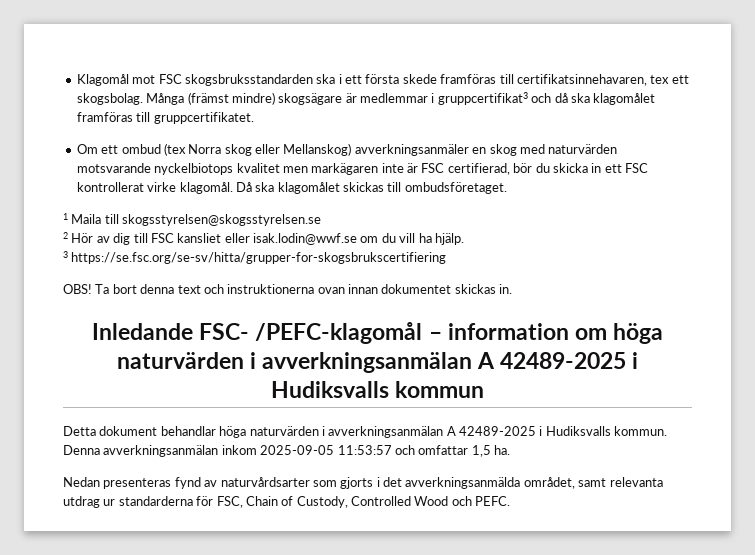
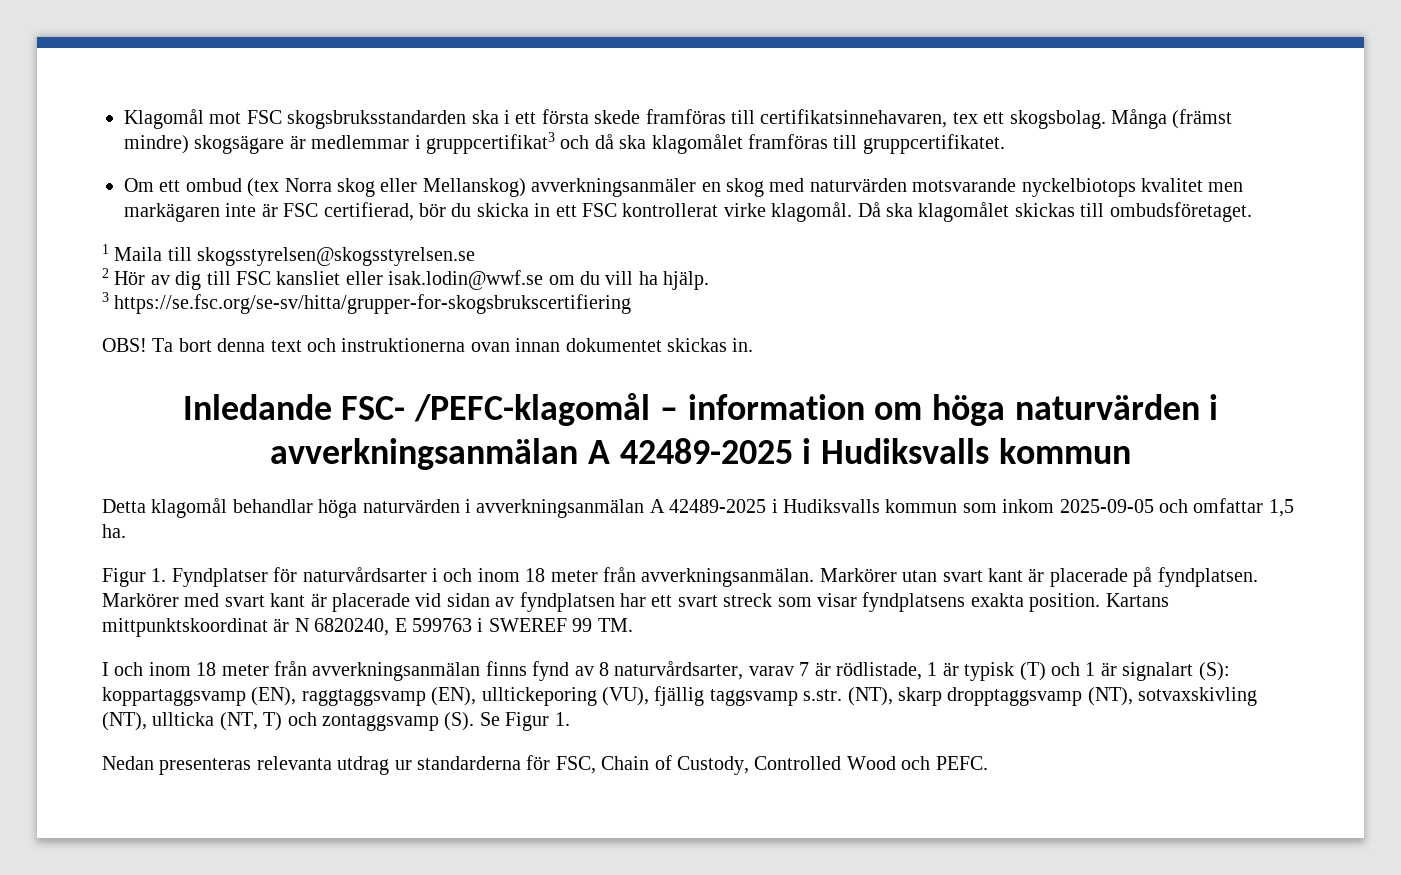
- Detta dokument behandlar höga naturvärden i avverkningsanmälan A 42489-2025 i Hudiksvalls kommun. Denna avverkningsanmälan inkom 2025-09-05 11:53:57 och omfattar 1,5 ha.
+ Detta klagomål behandlar höga naturvärden i avverkningsanmälan A 42489-2025 i Hudiksvalls kommun som inkom 2025-09-05 och omfattar 1,5 ha.
- Nedan presenteras fynd av naturvårdsarter som gjorts i det avverkningsanmälda området, samt relevanta utdrag ur standarderna för FSC, Chain of Custody, Controlled Wood och PEFC.
+ Figur 1. Fyndplatser för naturvårdsarter i och inom 18 meter från avverkningsanmälan. Markörer utan svart kant är placerade på fyndplatsen. Markörer med svart kant är placerade vid sidan av fyndplatsen har ett svart streck som visar fyndplatsens exakta position. Kartans mittpunktskoordinat är N 6820240, E 599763 i SWEREF 99 TM.
+ I och inom 18 meter från avverkningsanmälan finns fynd av 8 naturvårdsarter, varav 7 är rödlistade, 1 är typisk (T) och 1 är signalart (S): koppartaggsvamp (EN), raggtaggsvamp (EN), ulltickeporing (VU), fjällig taggsvamp s.str. (NT), skarp dropptaggsvamp (NT), sotvaxskivling (NT), ullticka (NT, T) och zontaggsvamp (S). Se Figur 1.
+ Nedan presenteras relevanta utdrag ur standarderna för FSC, Chain of Custody, Controlled Wood och PEFC.

